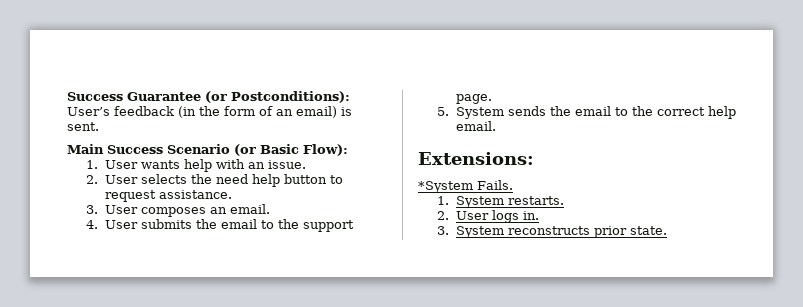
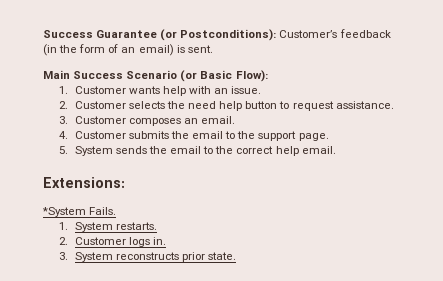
- Success Guarantee (or Postconditions): User’s feedback (in the form of an email) is sent.
+ Success Guarantee (or Postconditions): Customer’s feedback (in the form of an email) is sent.
- 1. User wants help with an issue.
+ 1. Customer wants help with an issue.
- 2. User selects the need help button to request assistance.
+ 2. Customer selects the need help button to request assistance.
- 3. User composes an email.
+ 3. Customer composes an email.
- 4. User submits the email to the support page.
+ 4. Customer submits the email to the support page.
- 2. User logs in.
+ 2. Customer logs in.

